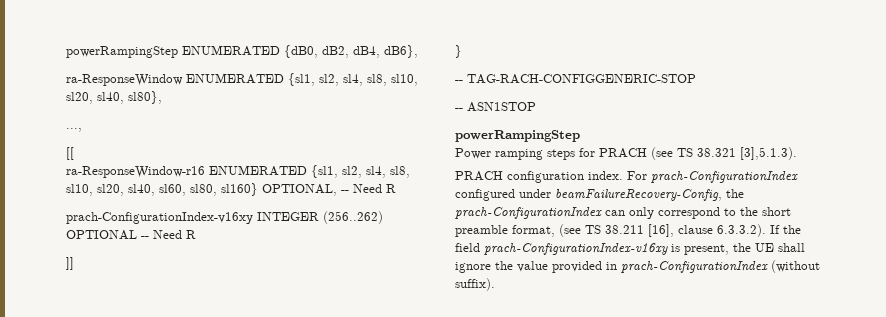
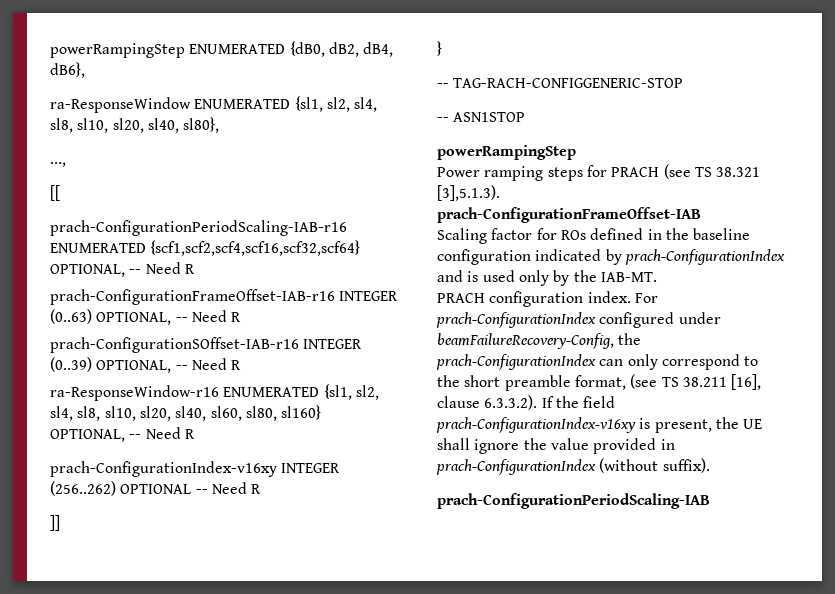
+ prach-ConfigurationPeriodScaling-IAB-r16 ENUMERATED {scf1,scf2,scf4,scf16,scf32,scf64} OPTIONAL, -- Need R
+ prach-ConfigurationFrameOffset-IAB-r16 INTEGER (0..63) OPTIONAL, -- Need R
+ prach-ConfigurationSOffset-IAB-r16 INTEGER (0..39) OPTIONAL, -- Need R
+ prach-ConfigurationFrameOffset-IAB
+ Scaling factor for ROs defined in the baseline configuration indicated by prach-ConfigurationIndex and is used only by the IAB-MT.
+ prach-ConfigurationPeriodScaling-IAB

